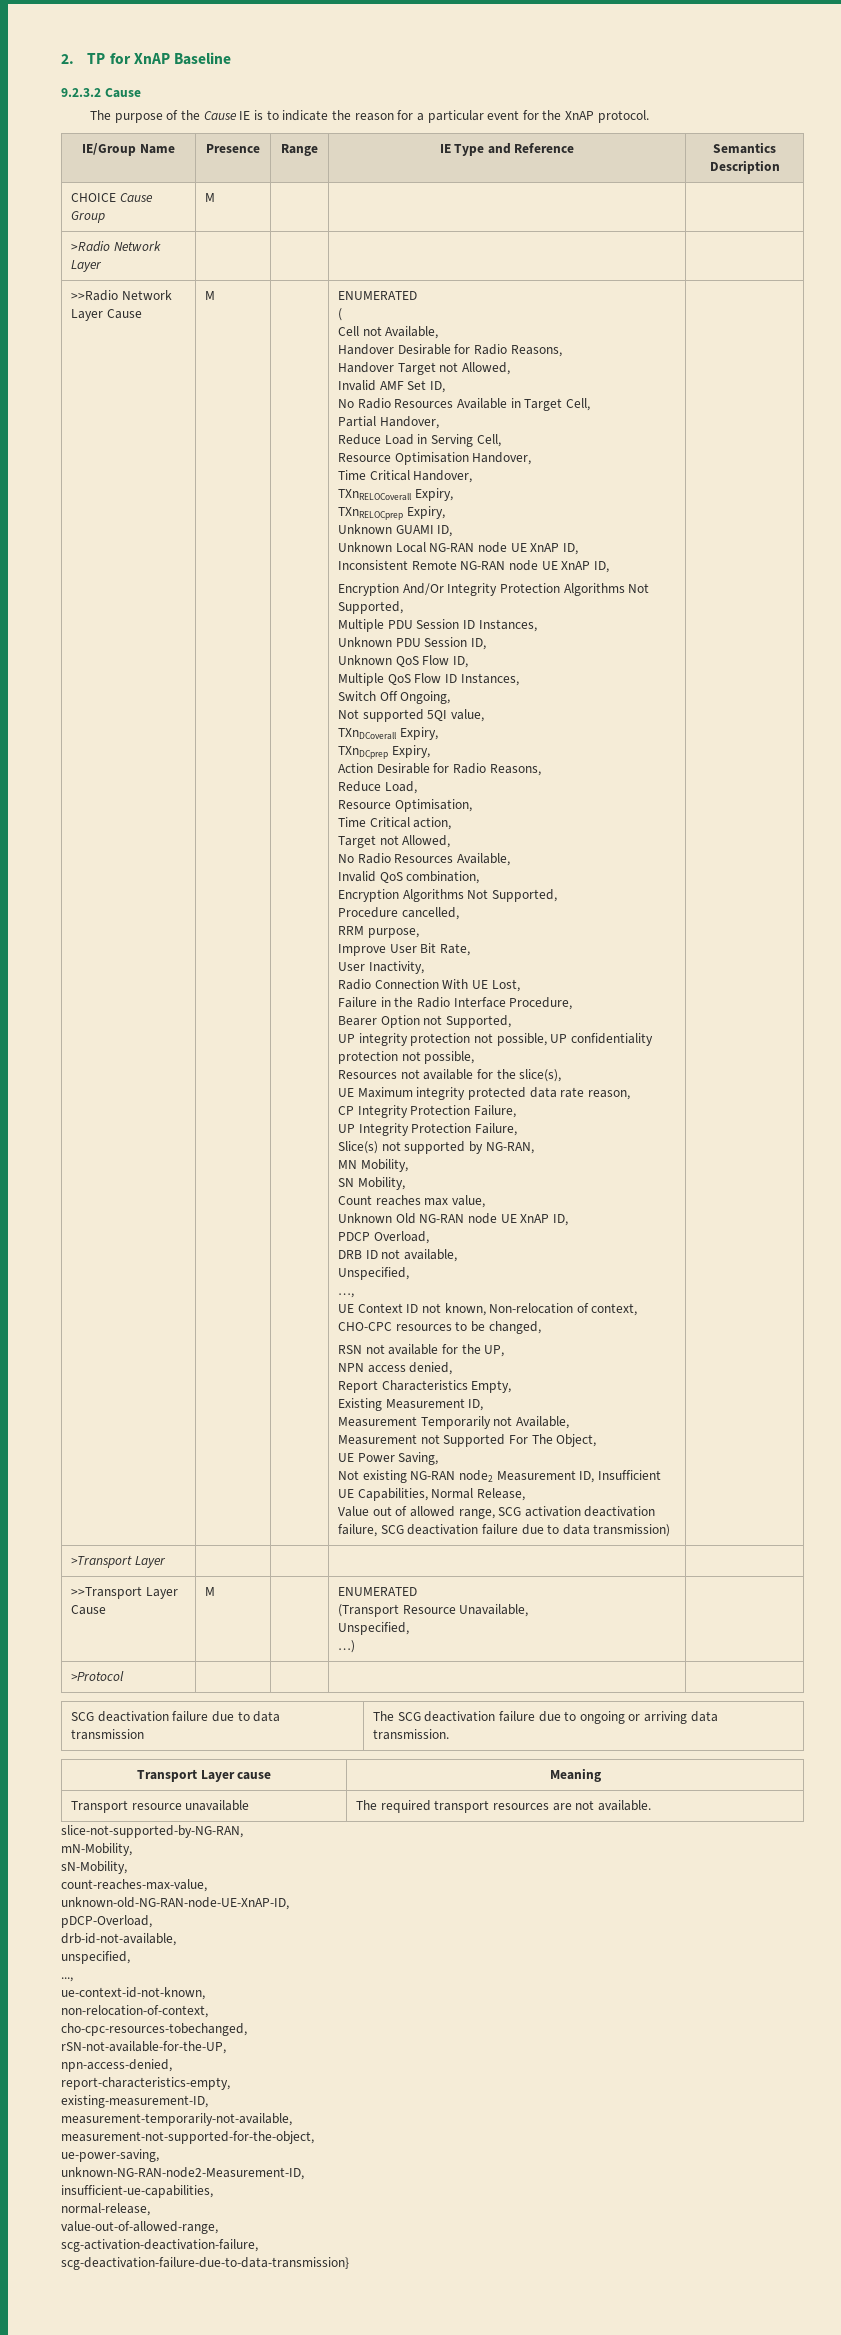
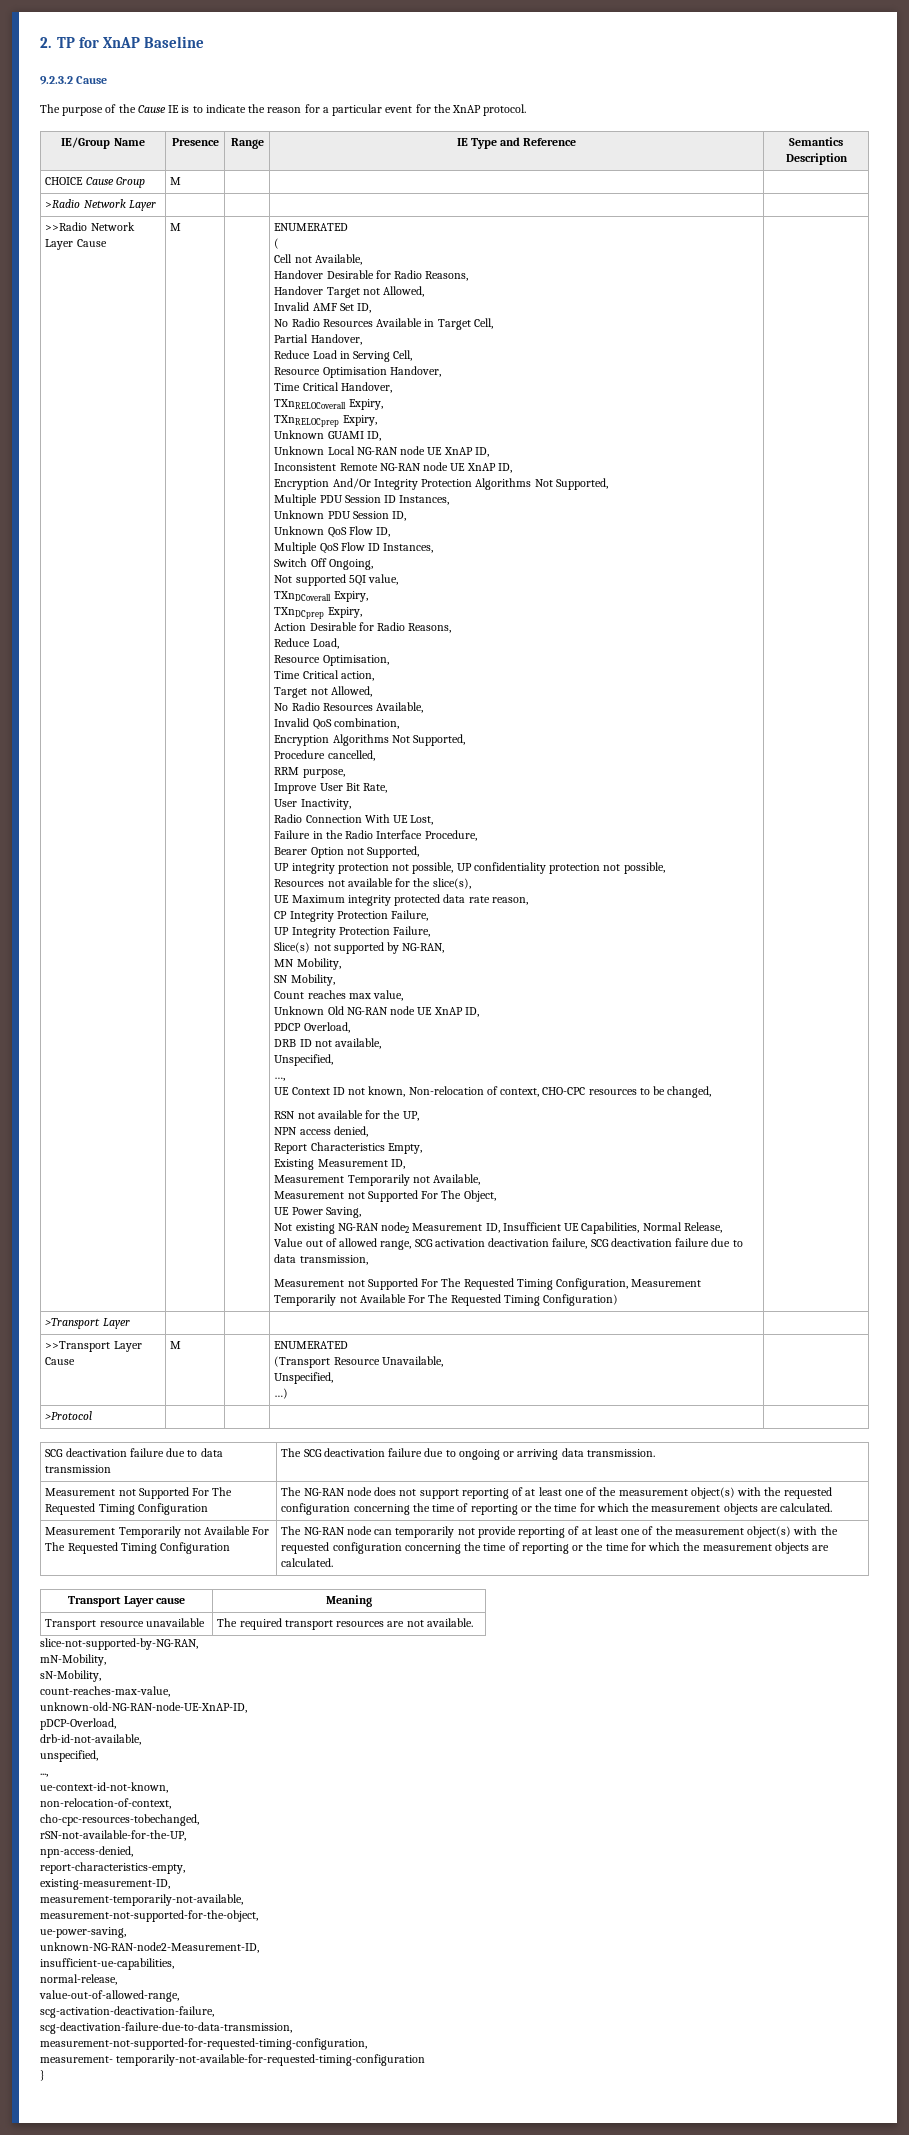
- Value out of allowed range, SCG activation deactivation failure, SCG deactivation failure due to data transmission)
+ Value out of allowed range, SCG activation deactivation failure, SCG deactivation failure due to data transmission,
+ Measurement not Supported For The Requested Timing Configuration, Measurement Temporarily not Available For The Requested Timing Configuration)
+ Measurement not Supported For The Requested Timing Configuration | The NG-RAN node does not support reporting of at least one of the measurement object(s) with the requested configuration concerning the time of reporting or the time for which the measurement objects are calculated.
+ Measurement Temporarily not Available For The Requested Timing Configuration | The NG-RAN node can temporarily not provide reporting of at least one of the measurement object(s) with the requested configuration concerning the time of reporting or the time for which the measurement objects are calculated.
- scg-deactivation-failure-due-to-data-transmission}
+ scg-deactivation-failure-due-to-data-transmission,
+ measurement-not-supported-for-requested-timing-configuration,
+ measurement- temporarily-not-available-for-requested-timing-configuration
+ }

